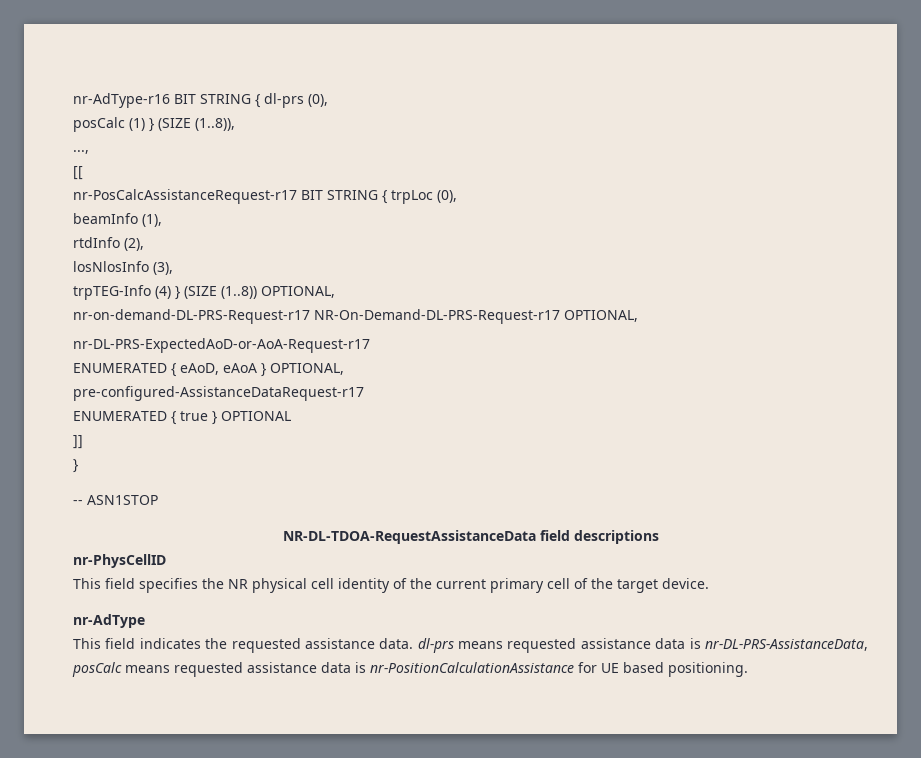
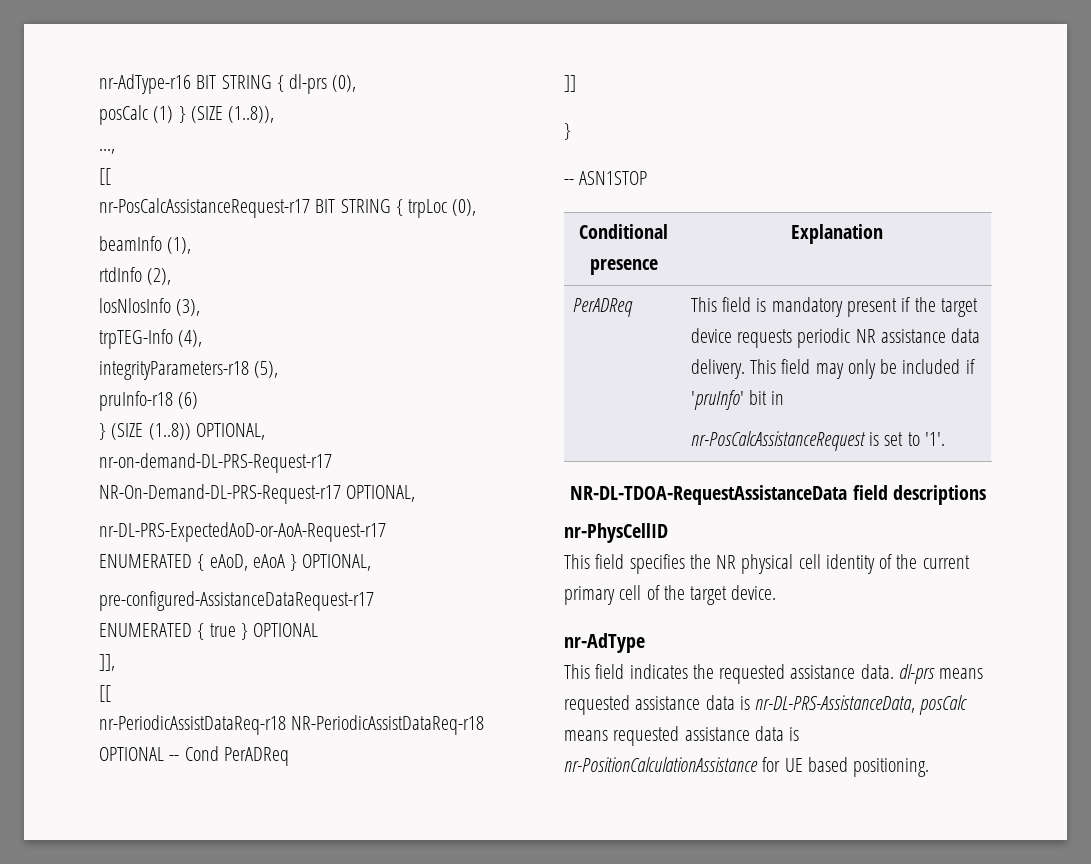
- trpTEG-Info (4) } (SIZE (1..8)) OPTIONAL,
+ trpTEG-Info (4),
+ integrityParameters-r18 (5),
+ pruInfo-r18 (6)
+ } (SIZE (1..8)) OPTIONAL,
+ ]],
+ [[
+ nr-PeriodicAssistDataReq-r18 NR-PeriodicAssistDataReq-r18 OPTIONAL -- Cond PerADReq
  ]]
  }
  -- ASN1STOP
+ Conditional presence | Explanation
+ PerADReq | This field is mandatory present if the target device requests periodic NR assistance data delivery. This field may only be included if 'pruInfo' bit in
+ nr-PosCalcAssistanceRequest is set to '1'.

